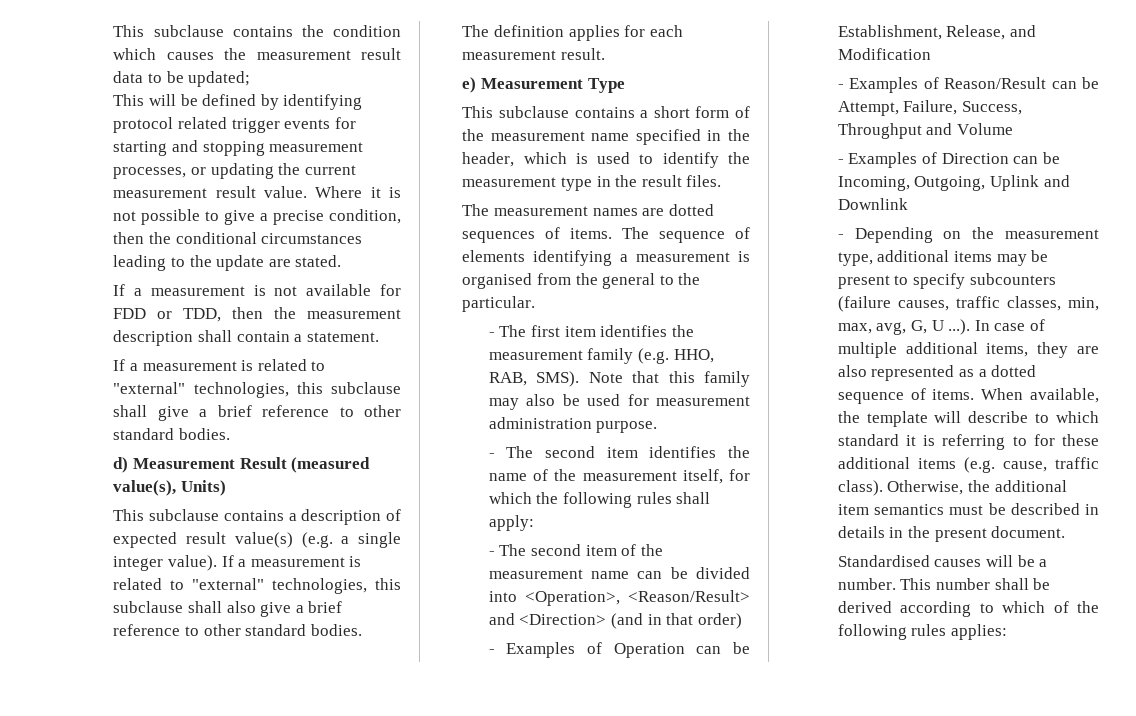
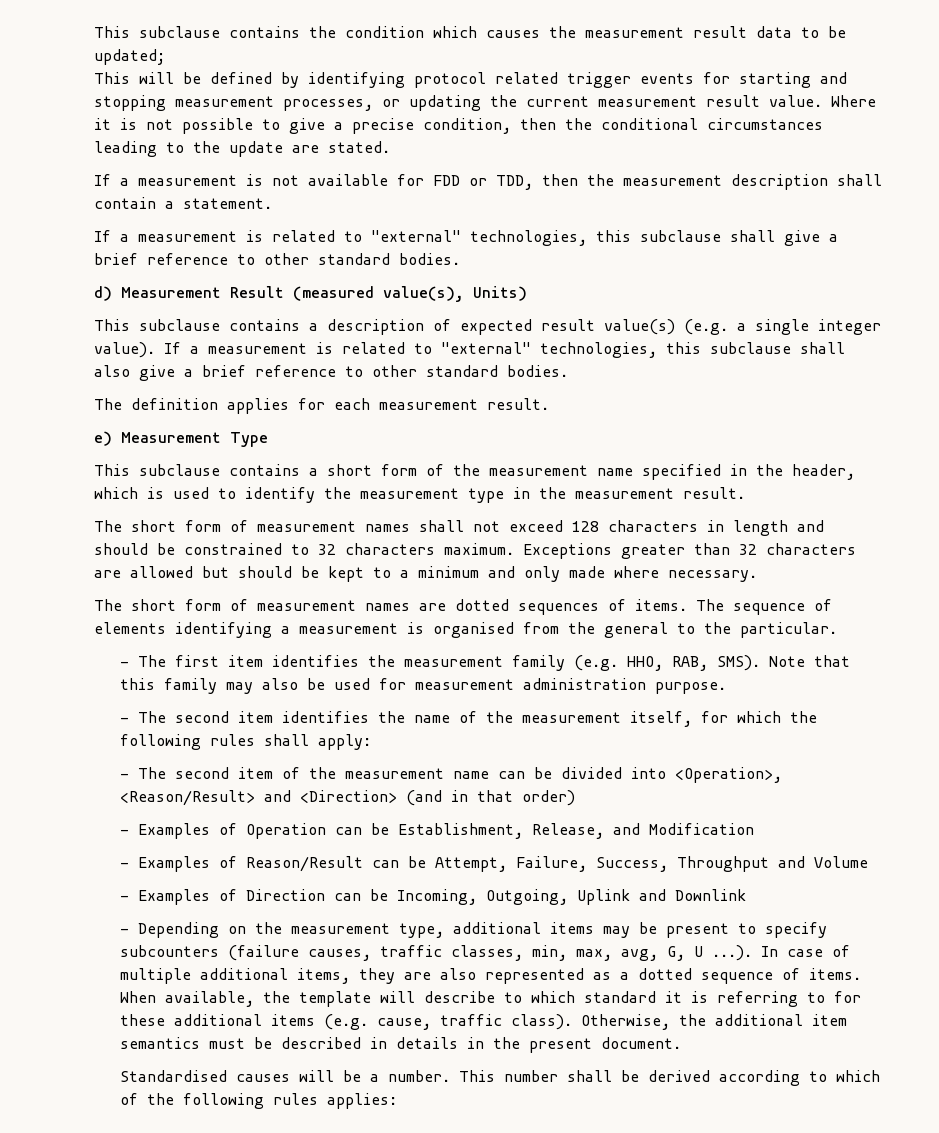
- This subclause contains a short form of the measurement name specified in the header, which is used to identify the measurement type in the result files.
- The measurement names are dotted sequences of items.
+ This subclause contains a short form of the measurement name specified in the header, which is used to identify the measurement type in the measurement result.
+ The short form of measurement names shall not exceed 128 characters in length and should be constrained to 32 characters maximum. Exceptions greater than 32 characters are allowed but should be kept to a minimum and only made where necessary.
+ The short form of measurement names are dotted sequences of items.

